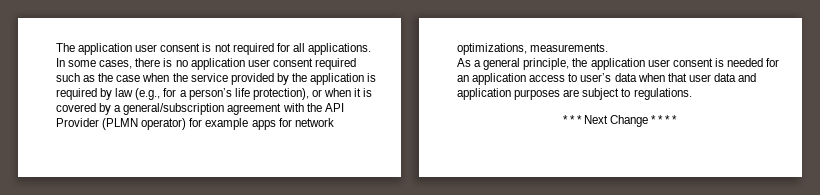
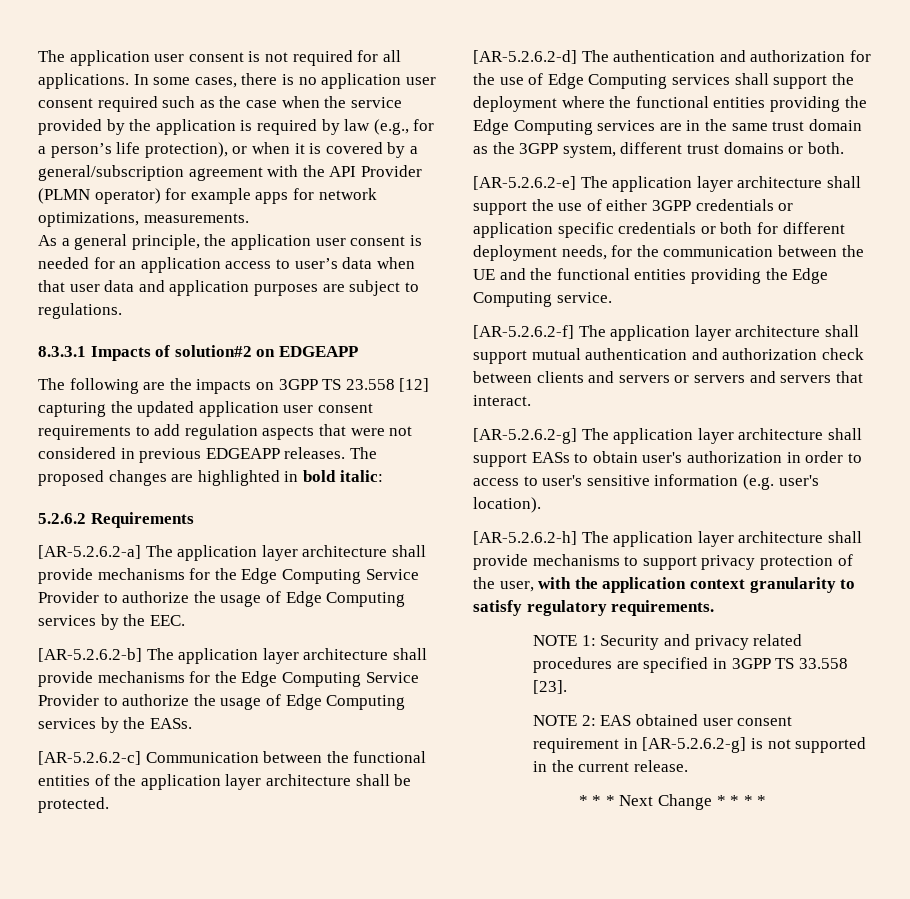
+ 8.3.3.1 Impacts of solution#2 on EDGEAPP
+ The following are the impacts on 3GPP TS 23.558 [12] capturing the updated application user consent requirements to add regulation aspects that were not considered in previous EDGEAPP releases. The proposed changes are highlighted in bold italic:
+ 5.2.6.2 Requirements
+ [AR-5.2.6.2-a] The application layer architecture shall provide mechanisms for the Edge Computing Service Provider to authorize the usage of Edge Computing services by the EEC.
+ [AR-5.2.6.2-b] The application layer architecture shall provide mechanisms for the Edge Computing Service Provider to authorize the usage of Edge Computing services by the EASs.
+ [AR-5.2.6.2-c] Communication between the functional entities of the application layer architecture shall be protected.
+ [AR-5.2.6.2-d] The authentication and authorization for the use of Edge Computing services shall support the deployment where the functional entities providing the Edge Computing services are in the same trust domain as the 3GPP system, different trust domains or both.
+ [AR-5.2.6.2-e] The application layer architecture shall support the use of either 3GPP credentials or application specific credentials or both for different deployment needs, for the communication between the UE and the functional entities providing the Edge Computing service.
+ [AR-5.2.6.2-f] The application layer architecture shall support mutual authentication and authorization check between clients and servers or servers and servers that interact.
+ [AR-5.2.6.2-g] The application layer architecture shall support EASs to obtain user's authorization in order to access to user's sensitive information (e.g. user's location).
+ [AR-5.2.6.2-h] The application layer architecture shall provide mechanisms to support privacy protection of the user, with the application context granularity to satisfy regulatory requirements.
+ NOTE 1: Security and privacy related procedures are specified in 3GPP TS 33.558 [23].
+ NOTE 2: EAS obtained user consent requirement in [AR-5.2.6.2-g] is not supported in the current release.

